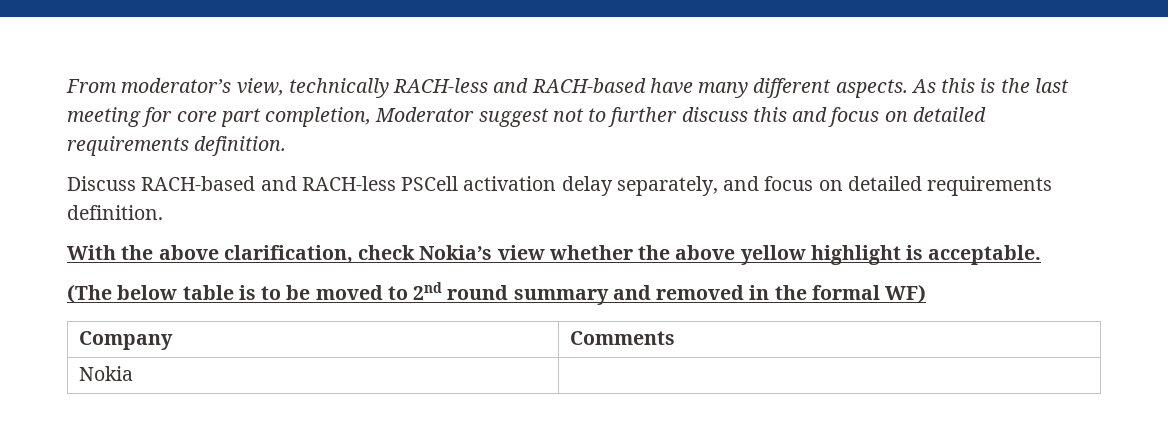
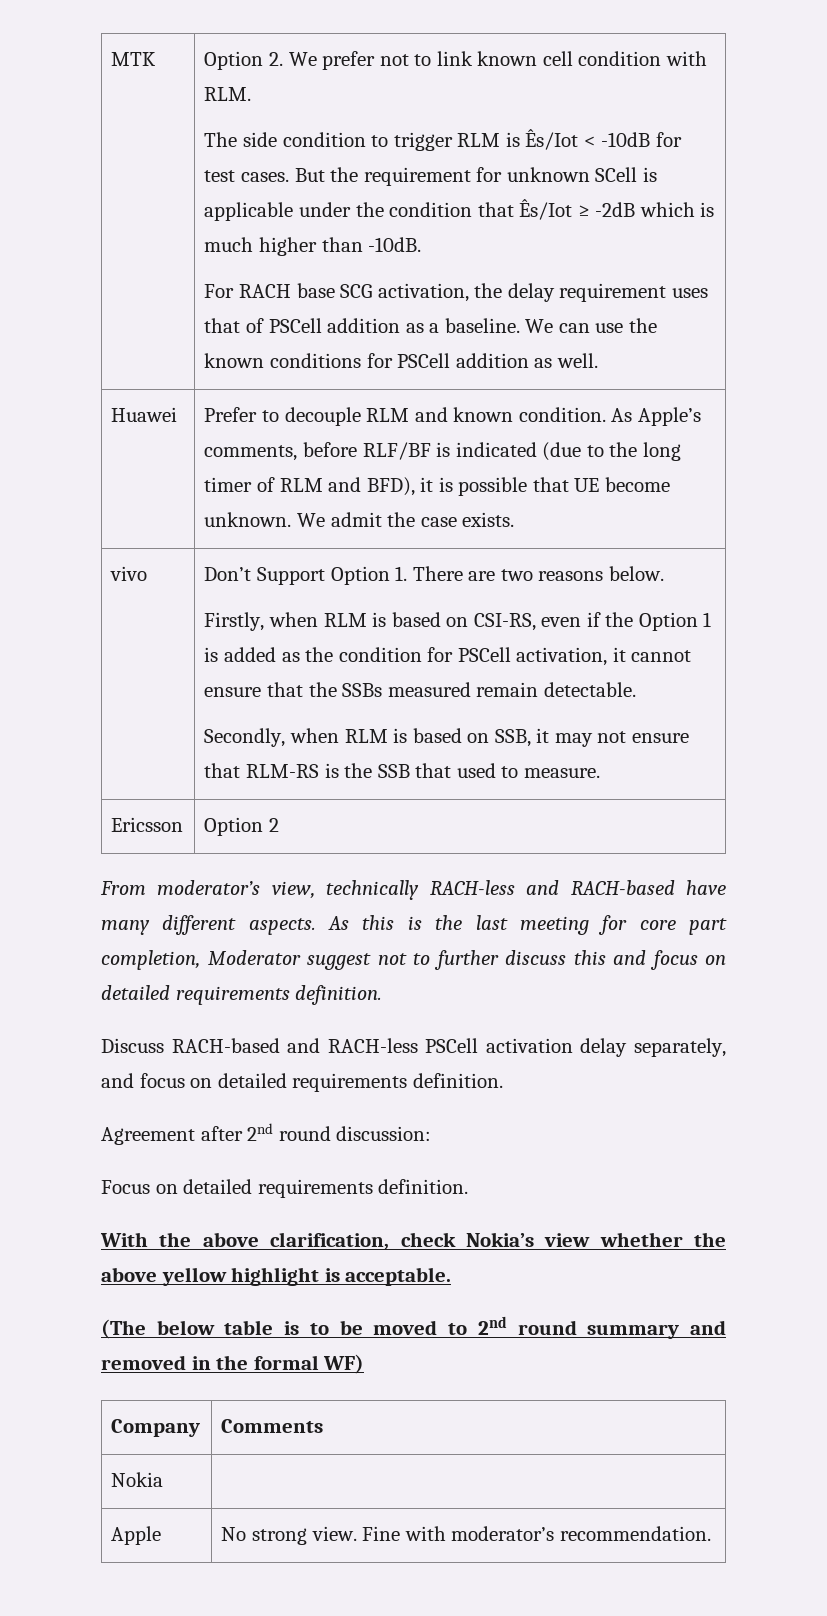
+ MTK | Option 2. We prefer not to link known cell condition with RLM.
+ The side condition to trigger RLM is Ês/Iot < -10dB for test cases. But the requirement for unknown SCell is applicable under the condition that Ês/Iot ≥ -2dB which is much higher than -10dB.
+ For RACH base SCG activation, the delay requirement uses that of PSCell addition as a baseline. We can use the known conditions for PSCell addition as well.
+ Huawei | Prefer to decouple RLM and known condition. As Apple’s comments, before RLF/BF is indicated (due to the long timer of RLM and BFD), it is possible that UE become unknown. We admit the case exists.
+ vivo | Don’t Support Option 1. There are two reasons below.
+ Firstly, when RLM is based on CSI-RS, even if the Option 1 is added as the condition for PSCell activation, it cannot ensure that the SSBs measured remain detectable.
+ Secondly, when RLM is based on SSB, it may not ensure that RLM-RS is the SSB that used to measure.
+ Ericsson | Option 2
+ Agreement after 2nd round discussion:
+ Focus on detailed requirements definition.
+ Apple | No strong view. Fine with moderator’s recommendation.

